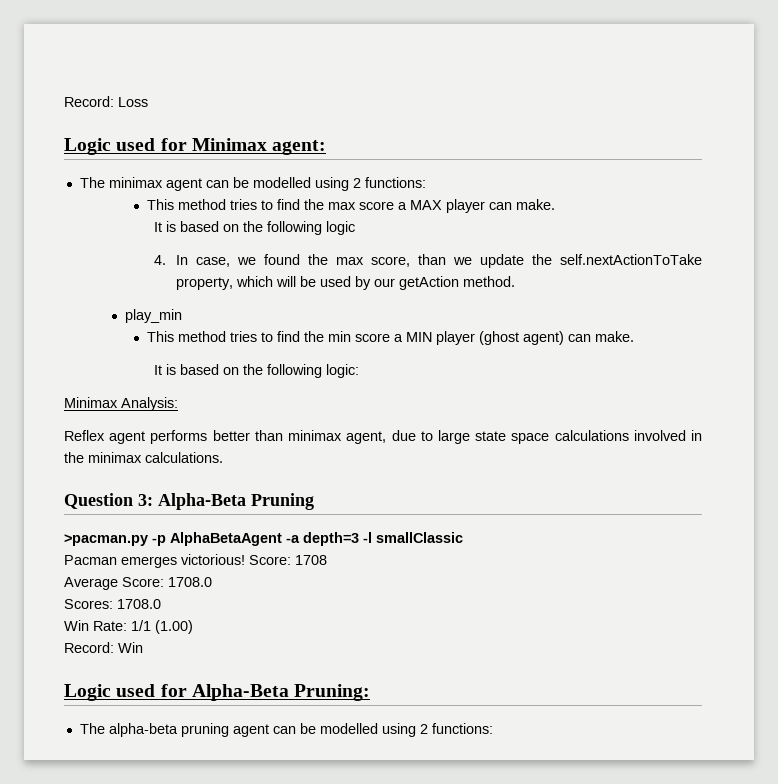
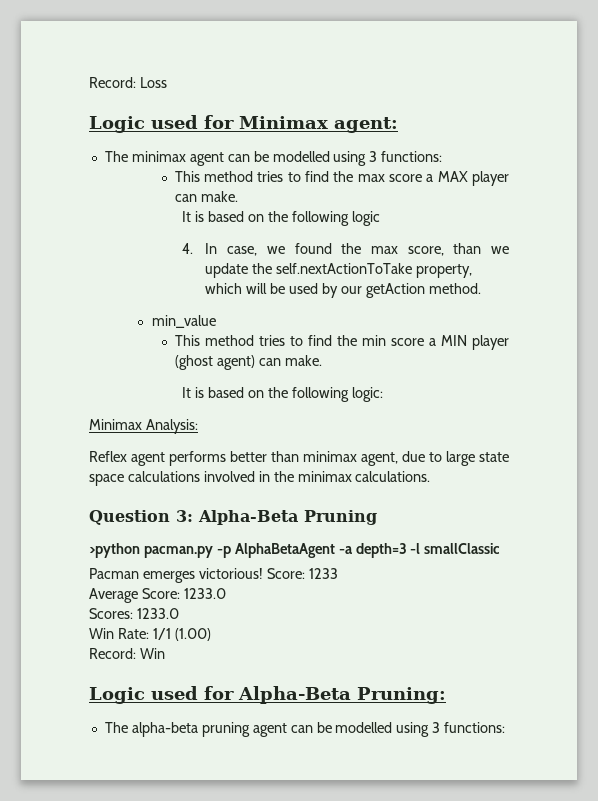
- The minimax agent can be modelled using 2 functions:
+ The minimax agent can be modelled using 3 functions:
- play_min
+ min_value
- >pacman.py -p AlphaBetaAgent -a depth=3 -l smallClassic
+ >python pacman.py -p AlphaBetaAgent -a depth=3 -l smallClassic
- Score: 1708
+ Score: 1233
- Average Score: 1708.0
+ Average Score: 1233.0
- Scores: 1708.0
+ Scores: 1233.0
- The alpha-beta pruning agent can be modelled using 2 functions:
+ The alpha-beta pruning agent can be modelled using 3 functions:

